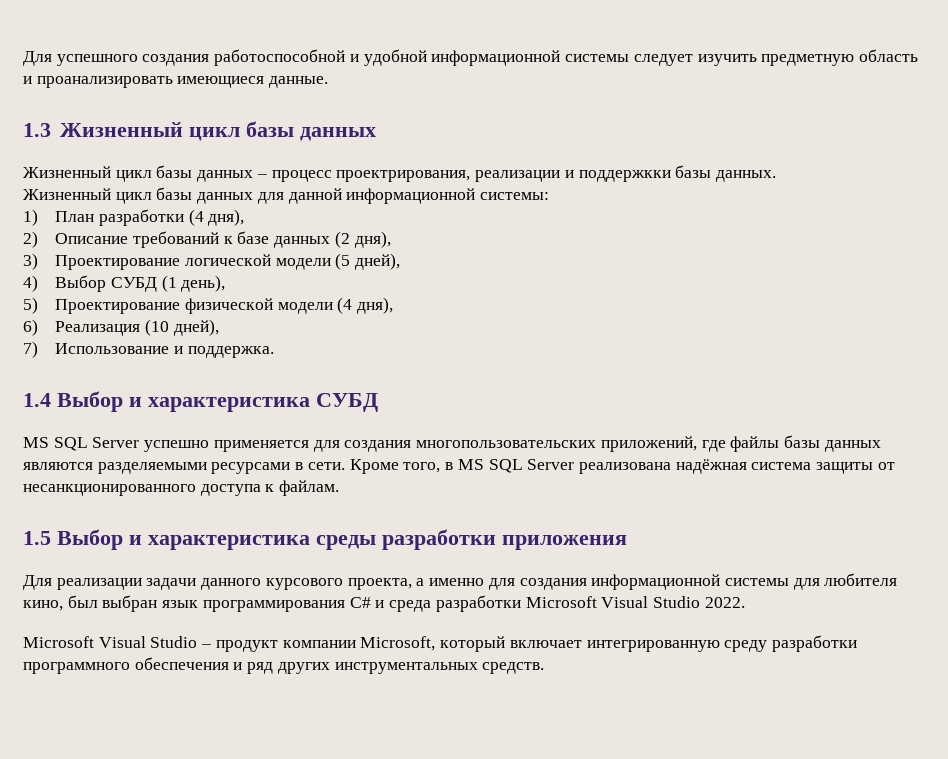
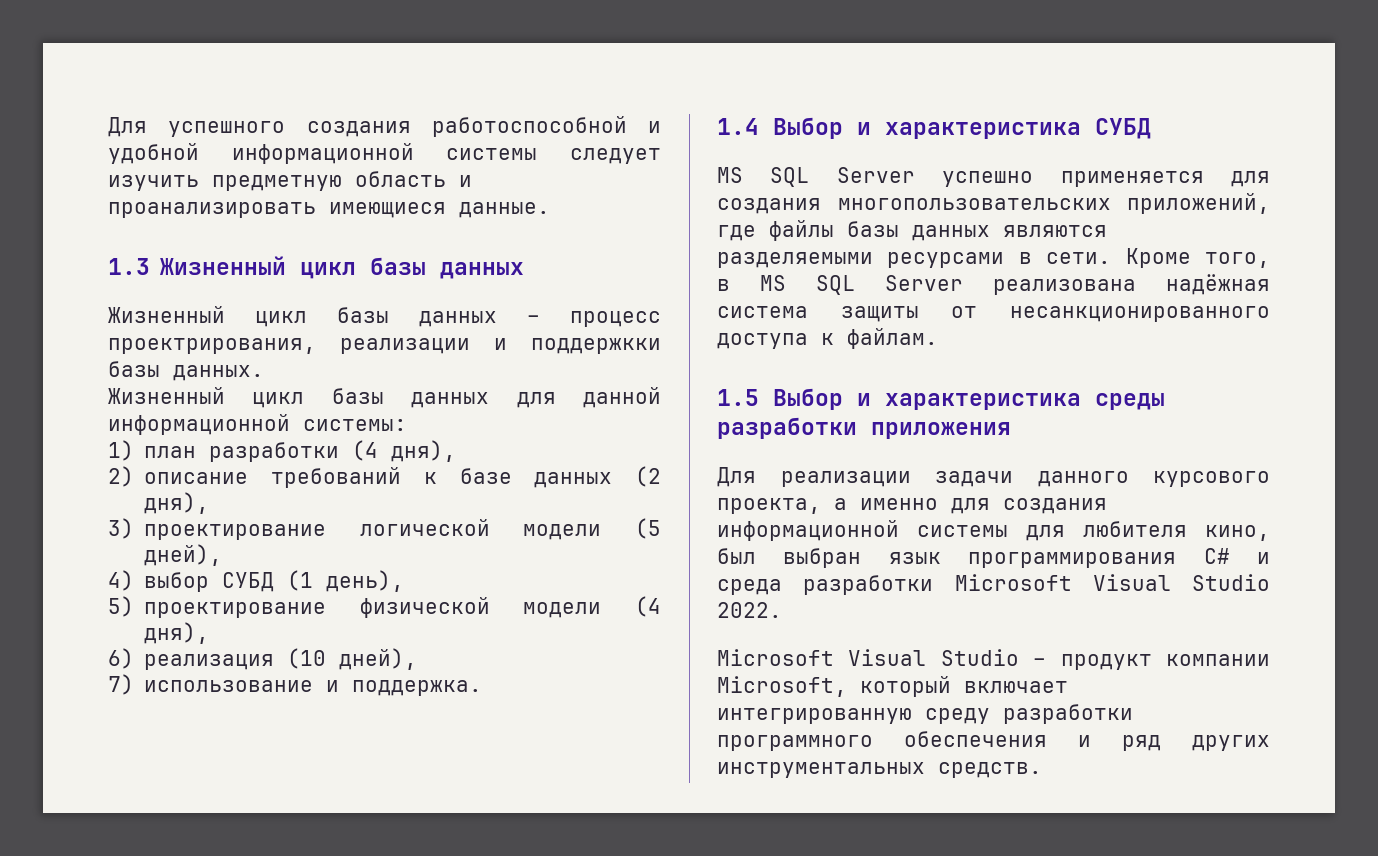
- 1) План разработки (4 дня),
+ 1) план разработки (4 дня),
- 2) Описание требований к базе данных (2 дня),
+ 2) описание требований к базе данных (2 дня),
- 3) Проектирование логической модели (5 дней),
+ 3) проектирование логической модели (5 дней),
- 4) Выбор СУБД (1 день),
+ 4) выбор СУБД (1 день),
- 5) Проектирование физической модели (4 дня),
+ 5) проектирование физической модели (4 дня),
- 6) Реализация (10 дней),
+ 6) реализация (10 дней),
- 7) Использование и поддержка.
+ 7) использование и поддержка.

